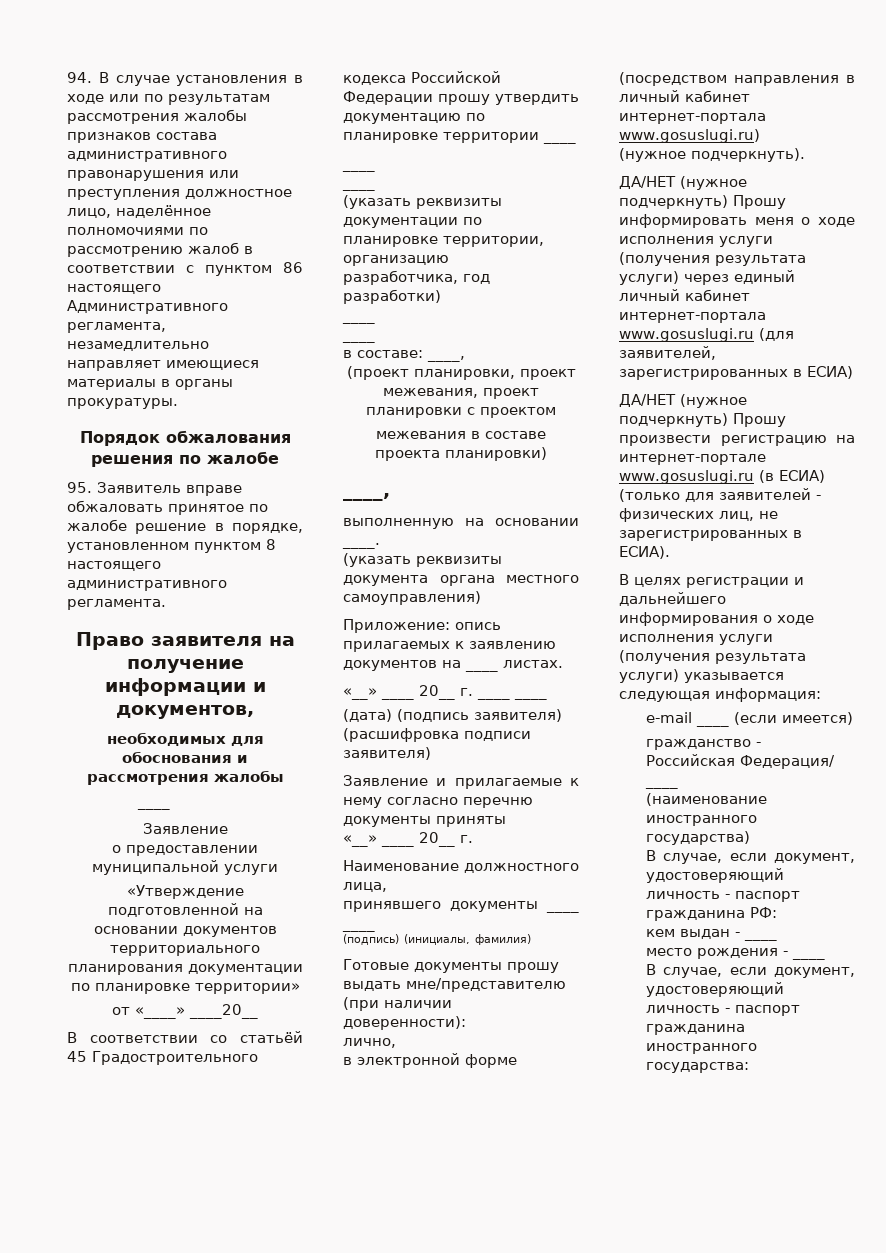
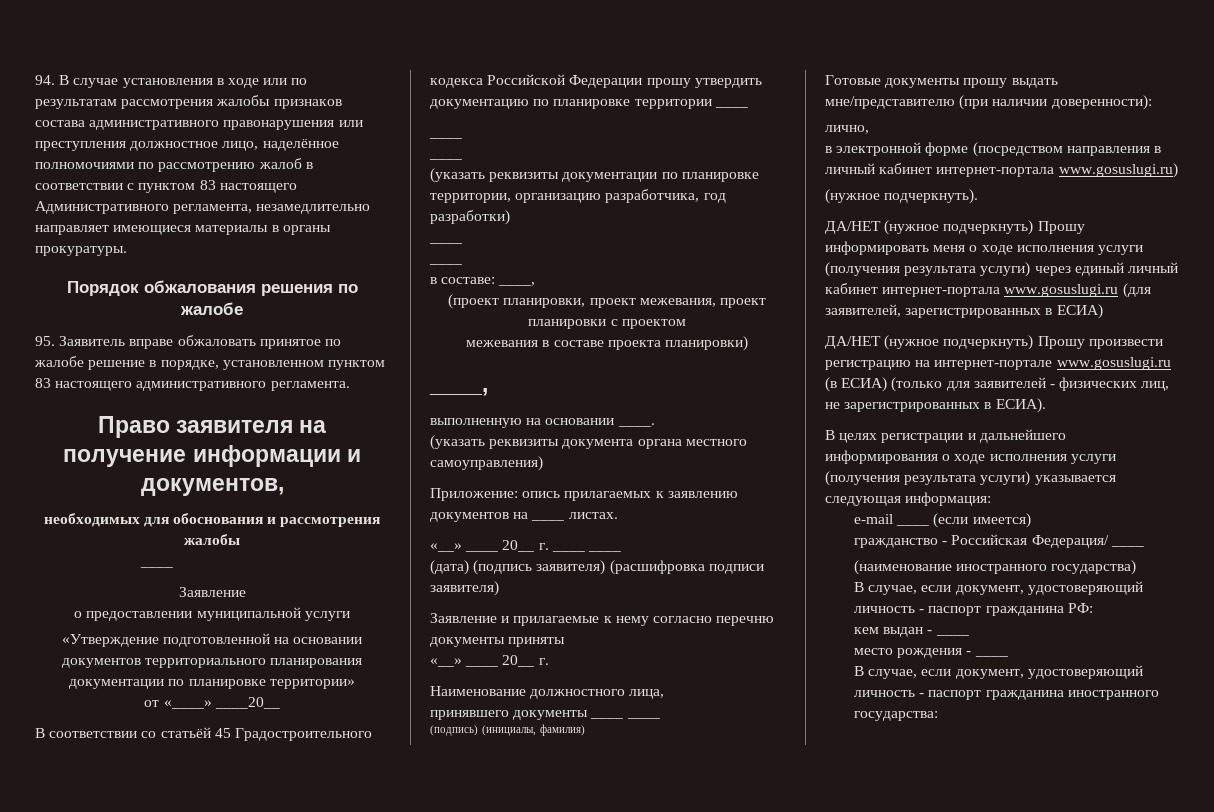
- 94. В случае установления в ходе или по результатам рассмотрения жалобы признаков состава административного правонарушения или преступления должностное лицо, наделённое полномочиями по рассмотрению жалоб в соответствии с пунктом 86 настоящего Административного регламента, незамедлительно направляет имеющиеся материалы в органы прокуратуры.
+ 94. В случае установления в ходе или по результатам рассмотрения жалобы признаков состава административного правонарушения или преступления должностное лицо, наделённое полномочиями по рассмотрению жалоб в соответствии с пунктом 83 настоящего Административного регламента, незамедлительно направляет имеющиеся материалы в органы прокуратуры.
- 95. Заявитель вправе обжаловать принятое по жалобе решение в порядке, установленном пунктом 8 настоящего административного регламента.
+ 95. Заявитель вправе обжаловать принятое по жалобе решение в порядке, установленном пунктом 83 настоящего административного регламента.
- (указать реквизиты документации по планировке территории, организацию
- разработчика, год разработки)
+ (указать реквизиты документации по планировке территории, организацию разработчика, год разработки)

